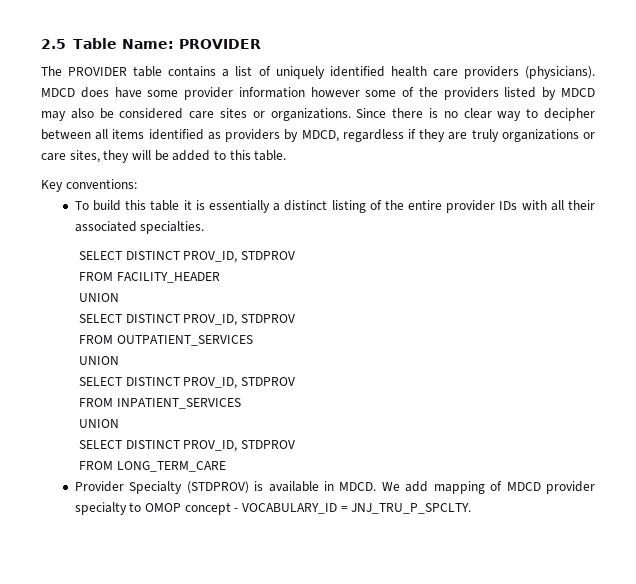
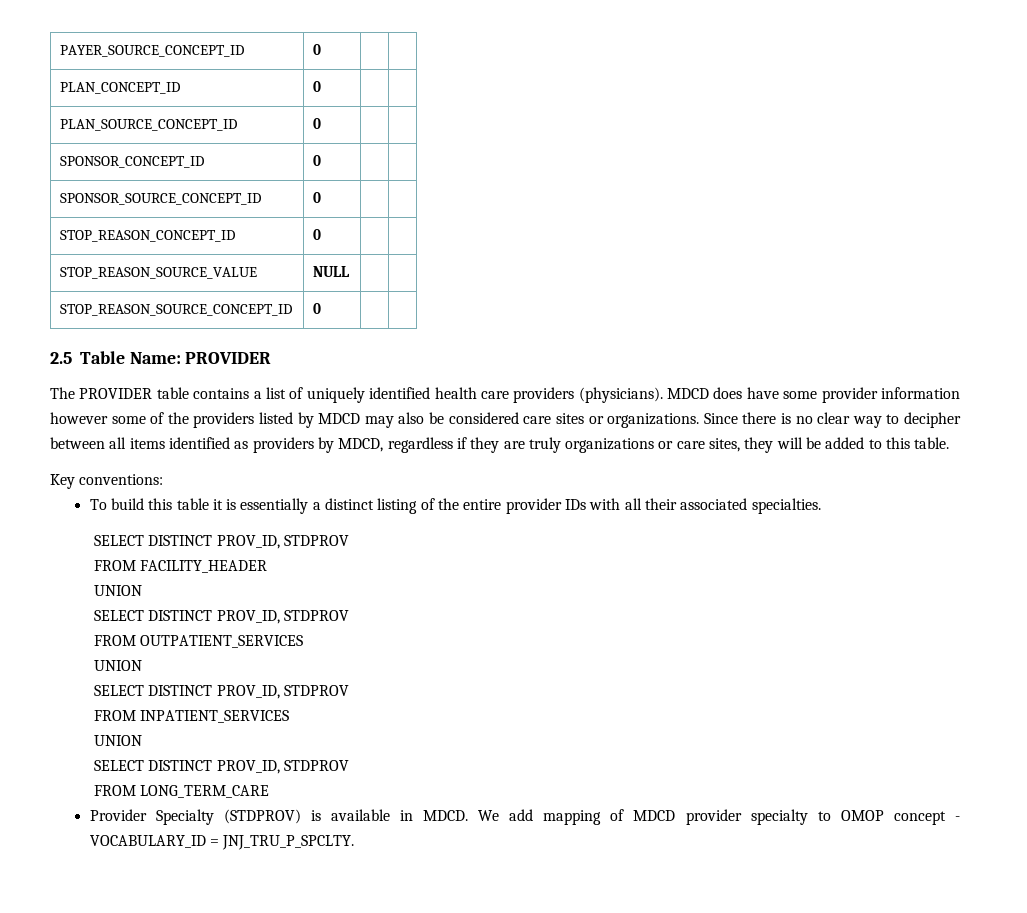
+ PAYER_SOURCE_CONCEPT_ID | 0 | |
+ PLAN_CONCEPT_ID | 0 | |
+ PLAN_SOURCE_CONCEPT_ID | 0 | |
+ SPONSOR_CONCEPT_ID | 0 | |
+ SPONSOR_SOURCE_CONCEPT_ID | 0 | |
+ STOP_REASON_CONCEPT_ID | 0 | |
+ STOP_REASON_SOURCE_VALUE | NULL | |
+ STOP_REASON_SOURCE_CONCEPT_ID | 0 | |

